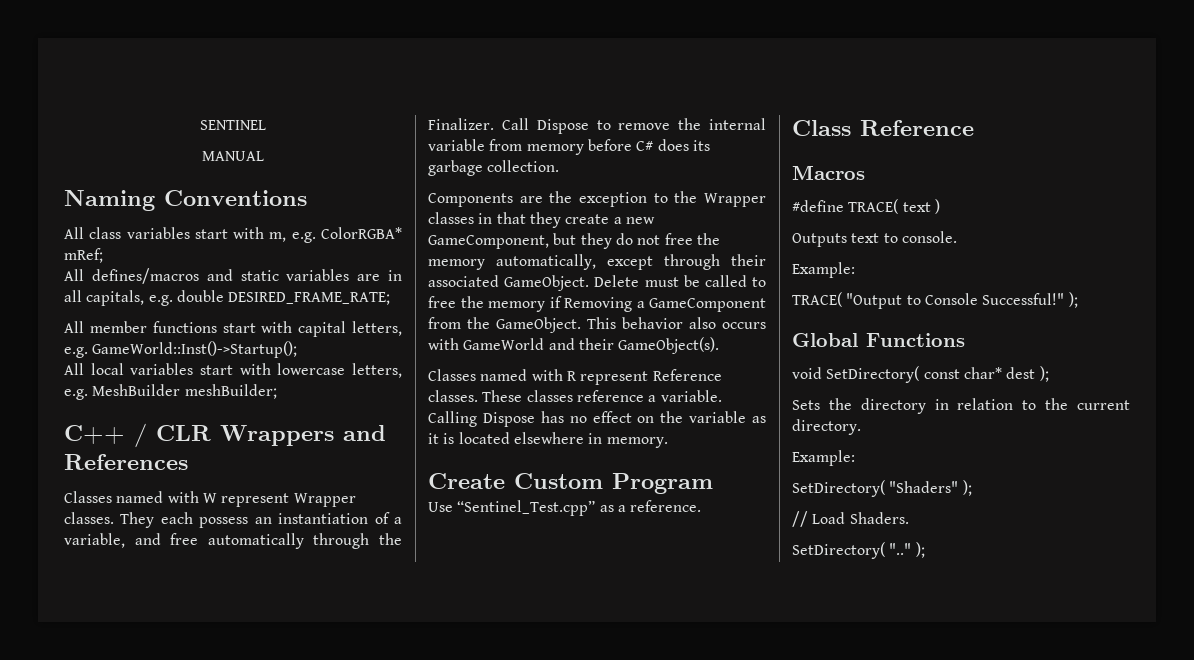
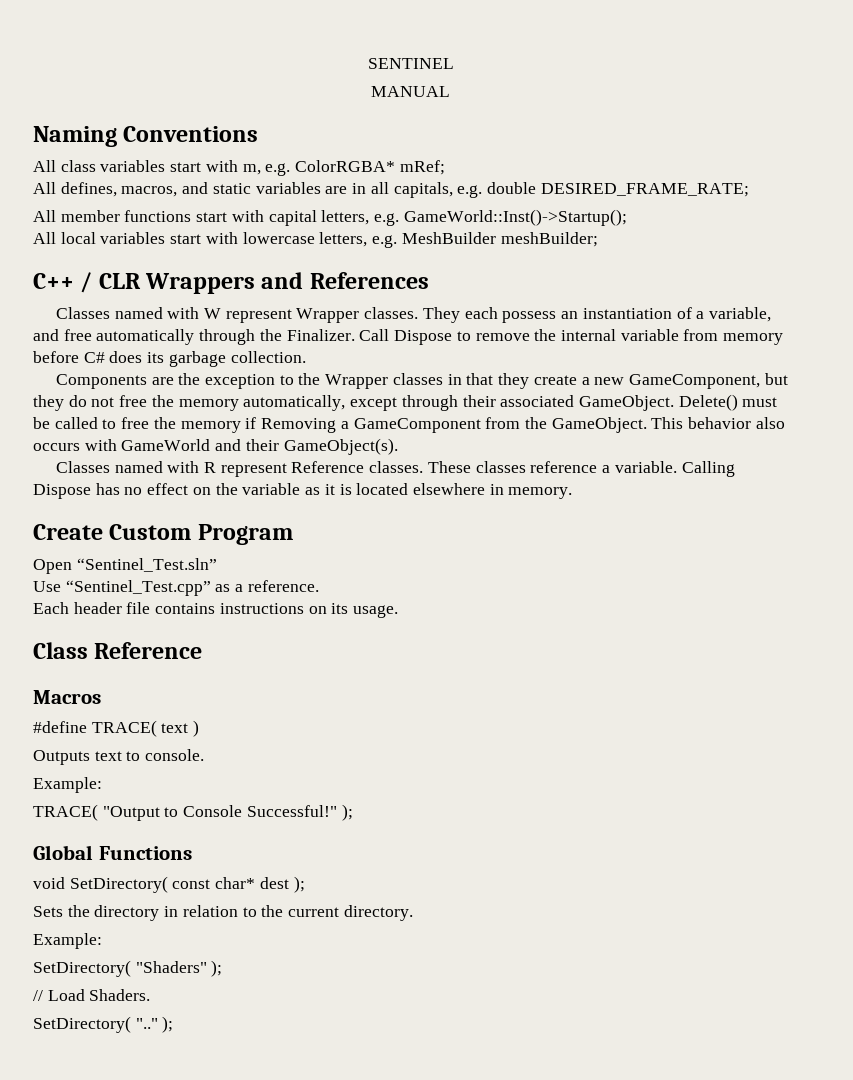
- All defines/macros and static variables are in all capitals, e.g. double DESIRED_FRAME_RATE;
+ All defines, macros, and static variables are in all capitals, e.g. double DESIRED_FRAME_RATE;
- Delete must be called to free the memory if Removing a GameComponent from the GameObject.
+ Delete() must be called to free the memory if Removing a GameComponent from the GameObject.
+ Open “Sentinel_Test.sln”
+ Each header file contains instructions on its usage.

